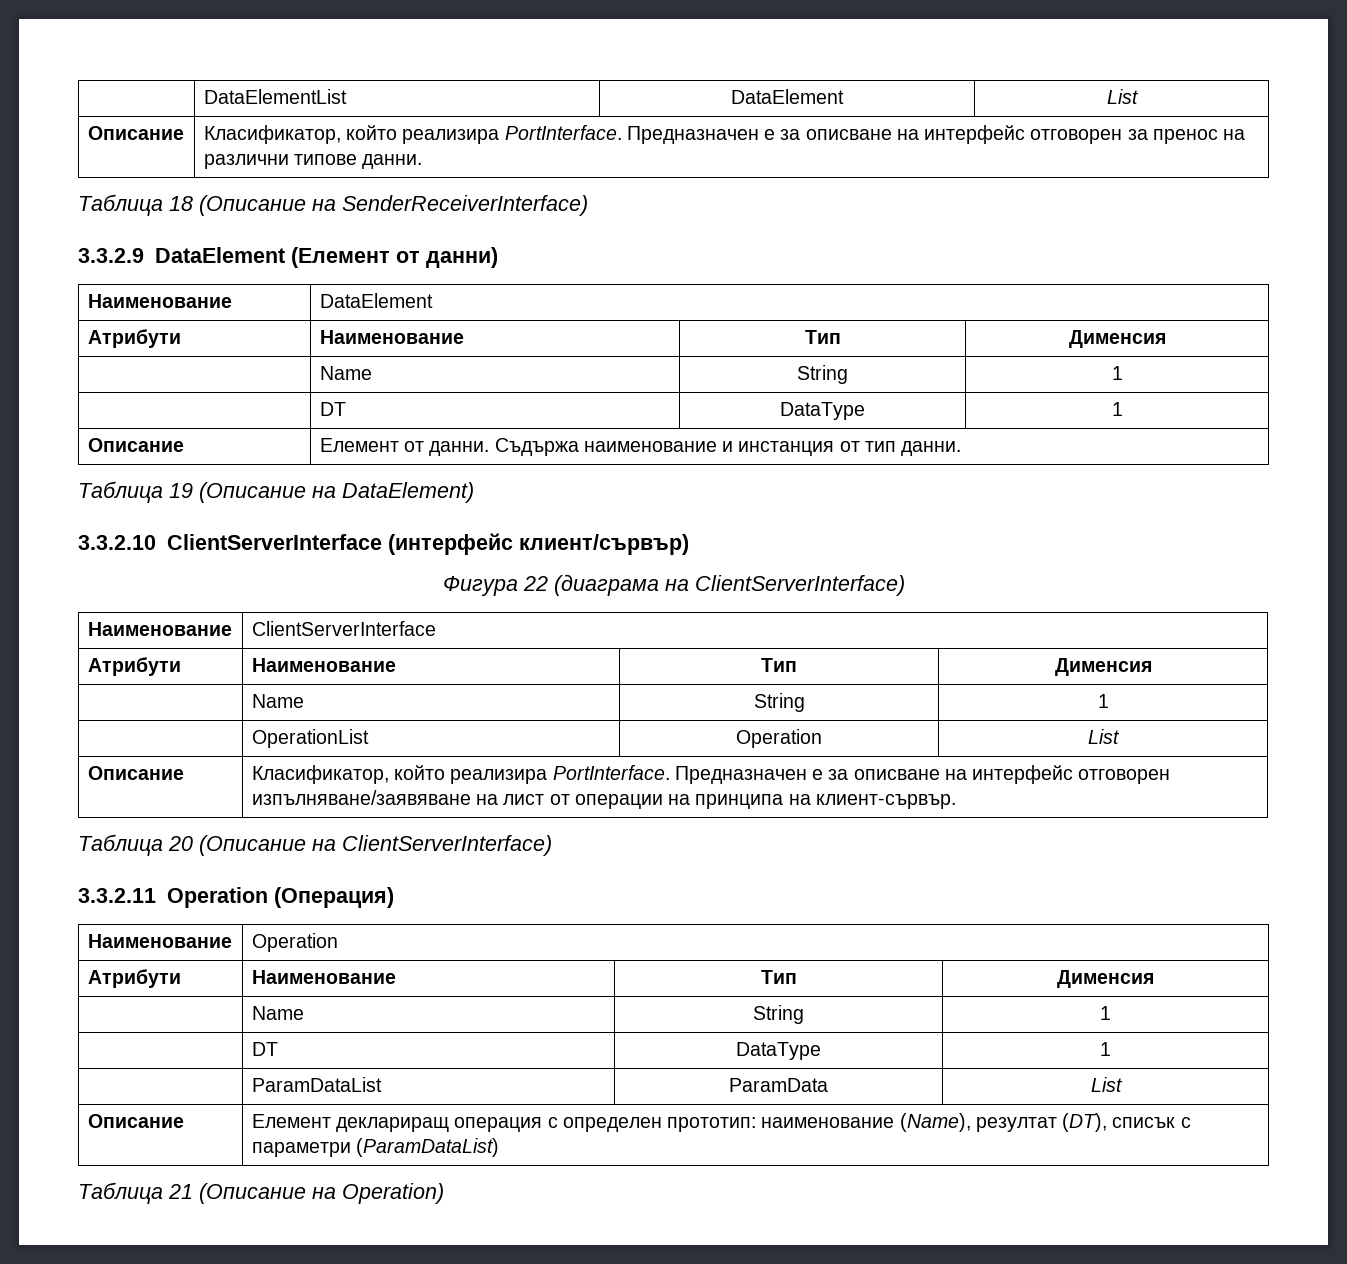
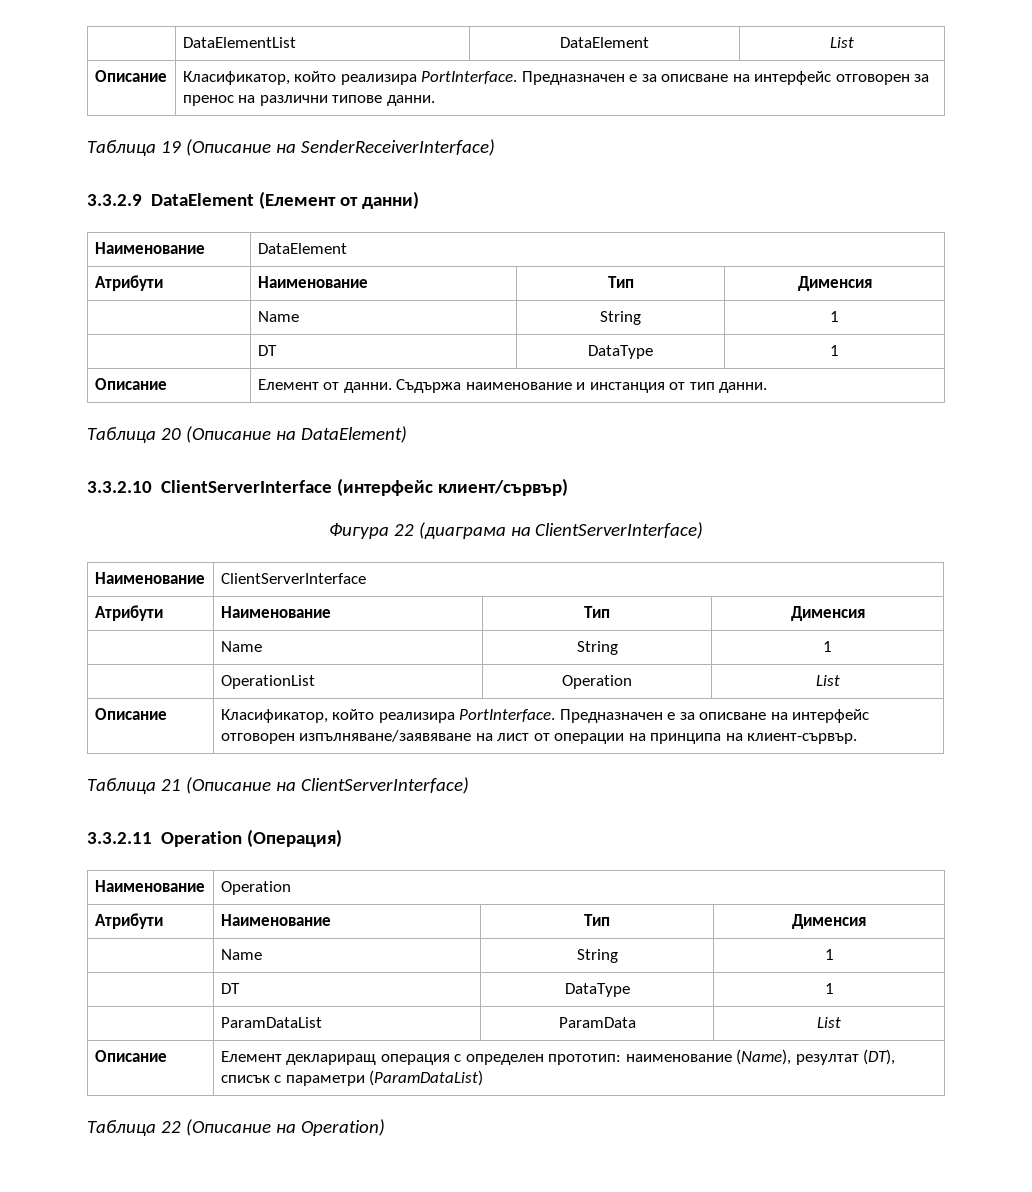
- Таблица 18 (Описание на SenderReceiverInterface)
+ Таблица 19 (Описание на SenderReceiverInterface)
- Таблица 19 (Описание на DataElement)
+ Таблица 20 (Описание на DataElement)
- Таблица 20 (Описание на ClientServerInterface)
+ Таблица 21 (Описание на ClientServerInterface)
- Таблица 21 (Описание на Operation)
+ Таблица 22 (Описание на Operation)

